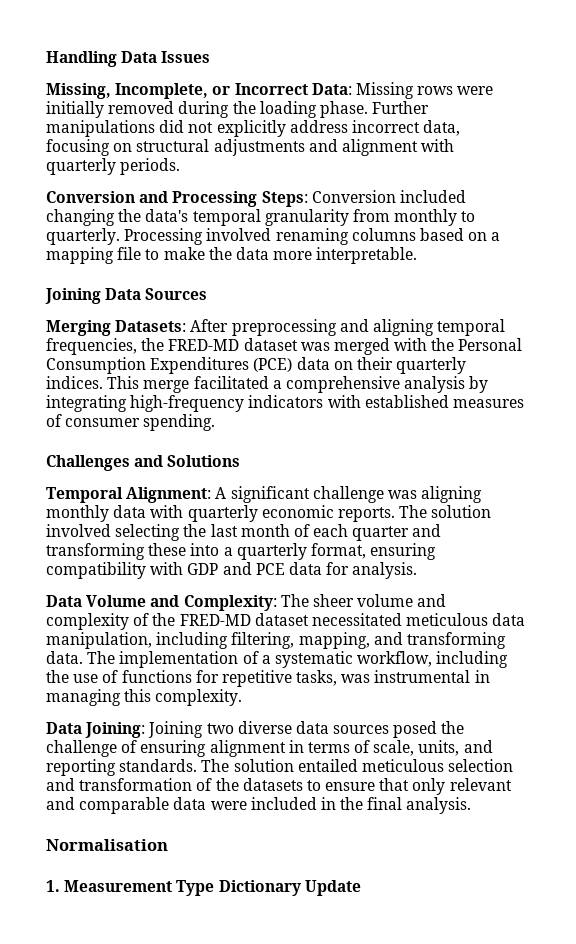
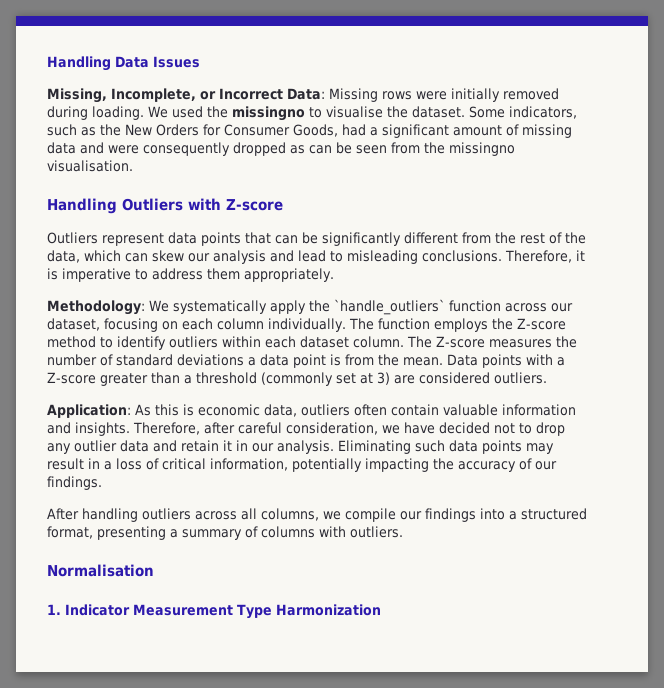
- Missing, Incomplete, or Incorrect Data: Missing rows were initially removed during the loading phase. Further manipulations did not explicitly address incorrect data, focusing on structural adjustments and alignment with quarterly periods.
- Conversion and Processing Steps: Conversion included changing the data's temporal granularity from monthly to quarterly. Processing involved renaming columns based on a mapping file to make the data more interpretable.
- Joining Data Sources
- Merging Datasets: After preprocessing and aligning temporal frequencies, the FRED-MD dataset was merged with the Personal Consumption Expenditures (PCE) data on their quarterly indices. This merge facilitated a comprehensive analysis by integrating high-frequency indicators with established measures of consumer spending.
- Challenges and Solutions
- Temporal Alignment: A significant challenge was aligning monthly data with quarterly economic reports. The solution involved selecting the last month of each quarter and transforming these into a quarterly format, ensuring compatibility with GDP and PCE data for analysis.
- Data Volume and Complexity: The sheer volume and complexity of the FRED-MD dataset necessitated meticulous data manipulation, including filtering, mapping, and transforming data. The implementation of a systematic workflow, including the use of functions for repetitive tasks, was instrumental in managing this complexity.
- Data Joining: Joining two diverse data sources posed the challenge of ensuring alignment in terms of scale, units, and reporting standards. The solution entailed meticulous selection and transformation of the datasets to ensure that only relevant and comparable data were included in the final analysis.
+ Missing, Incomplete, or Incorrect Data: Missing rows were initially removed during loading. We used the missingno to visualise the dataset. Some indicators, such as the New Orders for Consumer Goods, had a significant amount of missing data and were consequently dropped as can be seen from the missingno visualisation.
+ Handling Outliers with Z-score
+ Outliers represent data points that can be significantly different from the rest of the data, which can skew our analysis and lead to misleading conclusions. Therefore, it is imperative to address them appropriately.
+ Methodology: We systematically apply the `handle_outliers` function across our dataset, focusing on each column individually. The function employs the Z-score method to identify outliers within each dataset column. The Z-score measures the number of standard deviations a data point is from the mean. Data points with a Z-score greater than a threshold (commonly set at 3) are considered outliers.
+ Application: As this is economic data, outliers often contain valuable information and insights. Therefore, after careful consideration, we have decided not to drop any outlier data and retain it in our analysis. Eliminating such data points may result in a loss of critical information, potentially impacting the accuracy of our findings.
+ After handling outliers across all columns, we compile our findings into a structured format, presenting a summary of columns with outliers.
- 1. Measurement Type Dictionary Update
+ 1. Indicator Measurement Type Harmonization

